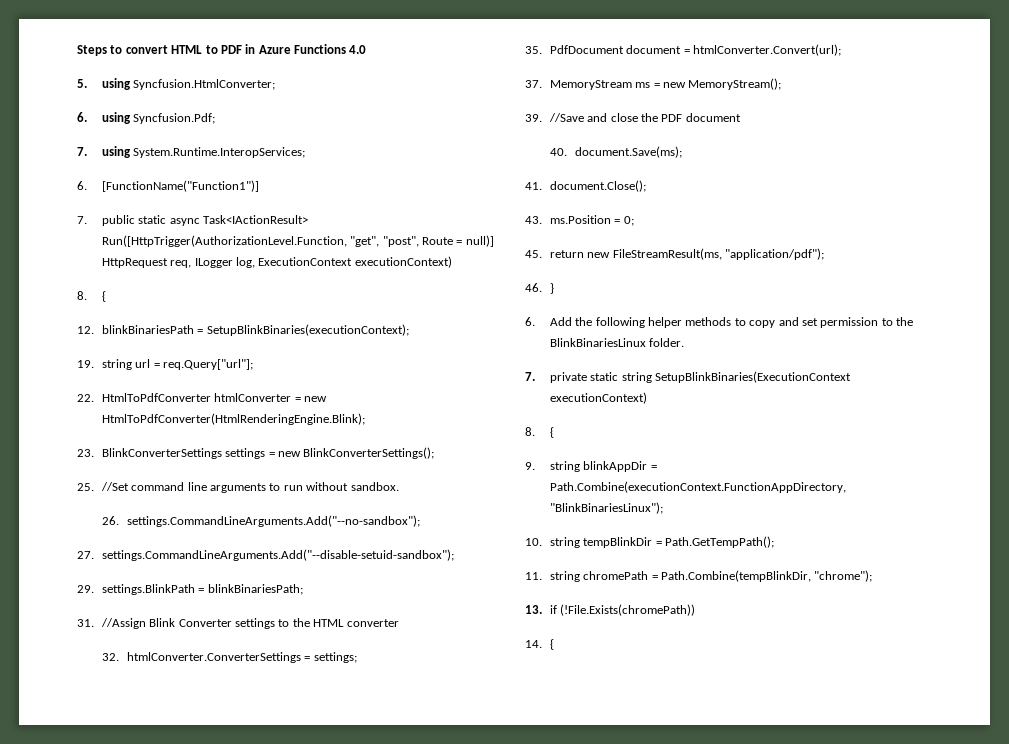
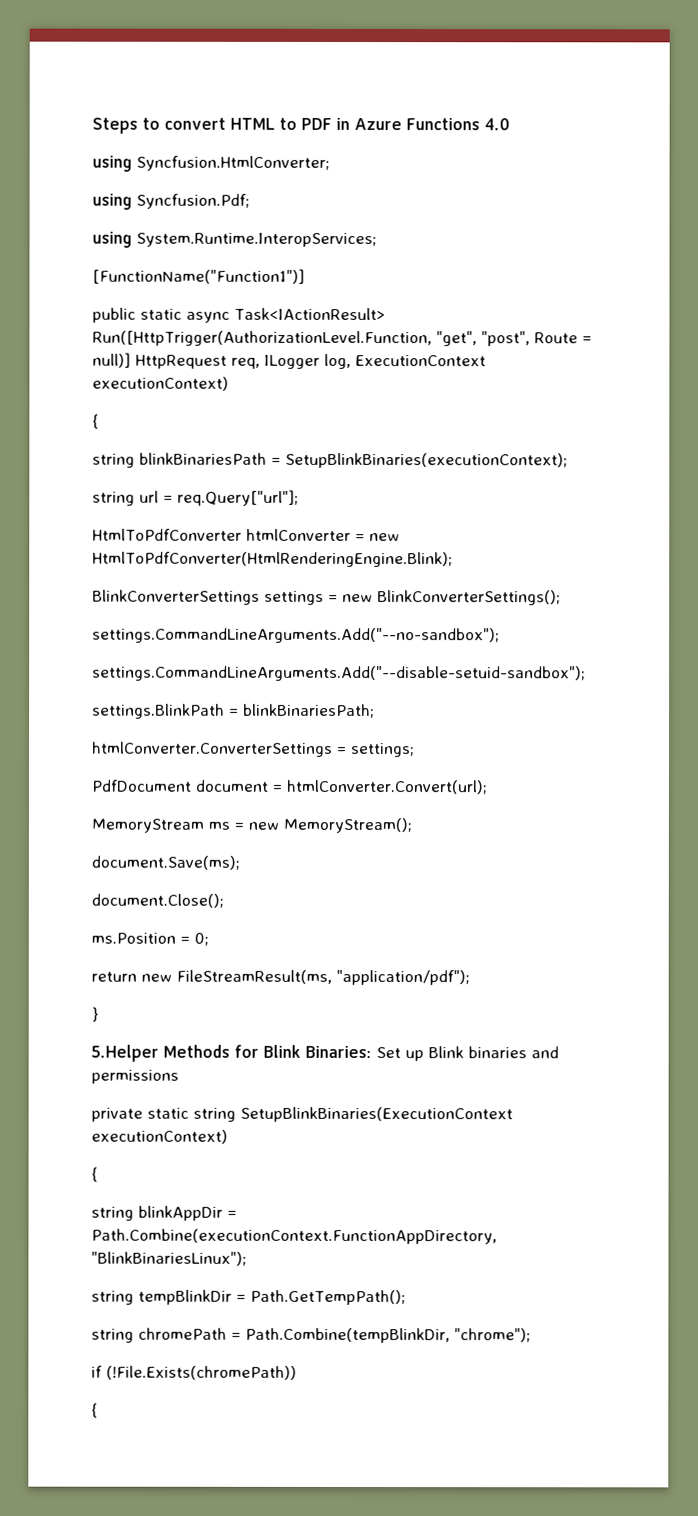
- 5. using Syncfusion.HtmlConverter;
+ using Syncfusion.HtmlConverter;
- 6. using Syncfusion.Pdf;
+ using Syncfusion.Pdf;
- 7. using System.Runtime.InteropServices;
+ using System.Runtime.InteropServices;
- 6. [FunctionName("Function1")]
+ [FunctionName("Function1")]
- 7. public static async Task<IActionResult> Run([HttpTrigger(AuthorizationLevel.Function, "get", "post", Route = null)] HttpRequest req, ILogger log, ExecutionContext executionContext)
- 8. {
- 12. blinkBinariesPath = SetupBlinkBinaries(executionContext);
+ public static async Task<IActionResult> Run([HttpTrigger(AuthorizationLevel.Function, "get", "post", Route = null)] HttpRequest req, ILogger log, ExecutionContext executionContext)
+ {
+ string blinkBinariesPath = SetupBlinkBinaries(executionContext);
- 19. string url = req.Query["url"];
+ string url = req.Query["url"];
- 22. HtmlToPdfConverter htmlConverter = new HtmlToPdfConverter(HtmlRenderingEngine.Blink);
+ HtmlToPdfConverter htmlConverter = new HtmlToPdfConverter(HtmlRenderingEngine.Blink);
- 23. BlinkConverterSettings settings = new BlinkConverterSettings();
+ BlinkConverterSettings settings = new BlinkConverterSettings();
- 25. //Set command line arguments to run without sandbox.
- 26. settings.CommandLineArguments.Add("--no-sandbox");
+ settings.CommandLineArguments.Add("--no-sandbox");
- 27. settings.CommandLineArguments.Add("--disable-setuid-sandbox");
+ settings.CommandLineArguments.Add("--disable-setuid-sandbox");
- 29. settings.BlinkPath = blinkBinariesPath;
+ settings.BlinkPath = blinkBinariesPath;
- 31. //Assign Blink Converter settings to the HTML converter
- 32. htmlConverter.ConverterSettings = settings;
+ htmlConverter.ConverterSettings = settings;
- 35. PdfDocument document = htmlConverter.Convert(url);
+ PdfDocument document = htmlConverter.Convert(url);
- 37. MemoryStream ms = new MemoryStream();
+ MemoryStream ms = new MemoryStream();
- 39. //Save and close the PDF document
- 40. document.Save(ms);
+ document.Save(ms);
- 41. document.Close();
+ document.Close();
- 43. ms.Position = 0;
+ ms.Position = 0;
- 45. return new FileStreamResult(ms, "application/pdf");
+ return new FileStreamResult(ms, "application/pdf");
- 46. }
+ }
- 6. Add the following helper methods to copy and set permission to the BlinkBinariesLinux folder.
- 7. private static string SetupBlinkBinaries(ExecutionContext executionContext)
- 8. {
- 9. string blinkAppDir = Path.Combine(executionContext.FunctionAppDirectory, "BlinkBinariesLinux");
+ 5.Helper Methods for Blink Binaries: Set up Blink binaries and permissions
+ private static string SetupBlinkBinaries(ExecutionContext executionContext)
+ {
+ string blinkAppDir = Path.Combine(executionContext.FunctionAppDirectory, "BlinkBinariesLinux");
- 10. string tempBlinkDir = Path.GetTempPath();
+ string tempBlinkDir = Path.GetTempPath();
- 11. string chromePath = Path.Combine(tempBlinkDir, "chrome");
+ string chromePath = Path.Combine(tempBlinkDir, "chrome");
- 13. if (!File.Exists(chromePath))
- 14. {
+ if (!File.Exists(chromePath))
+ {

